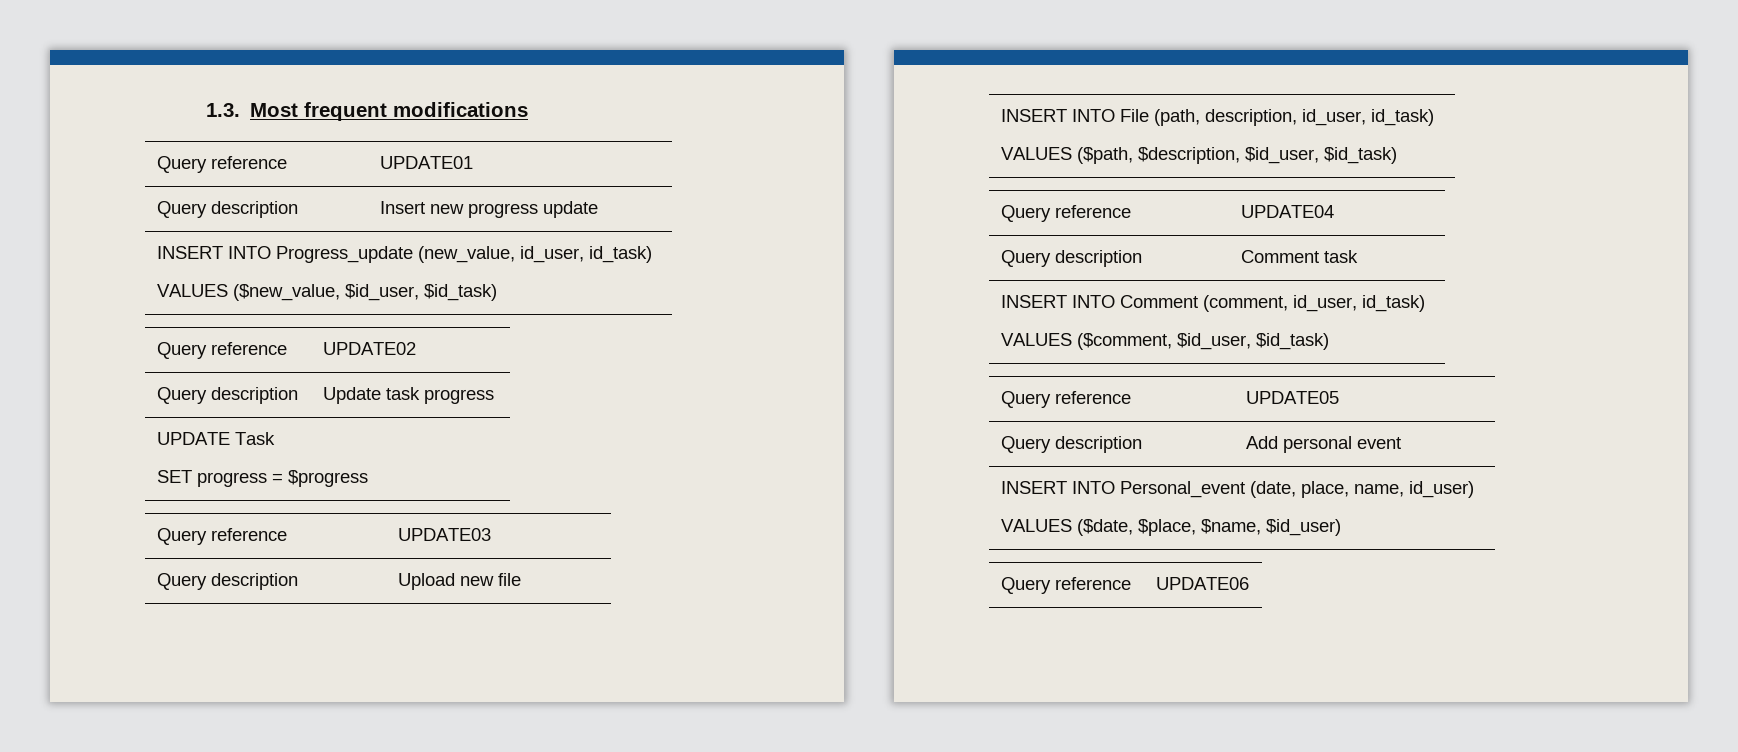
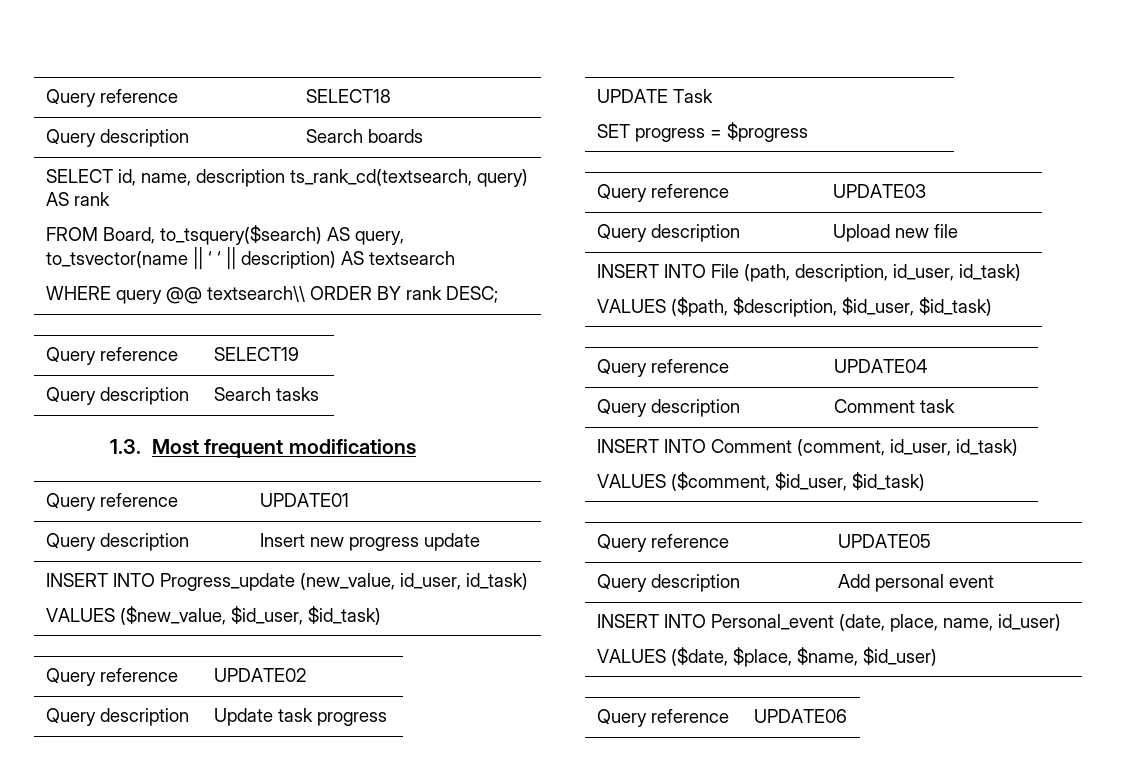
+ Query reference | SELECT18
+ Query description | Search boards
+ SELECT id, name, description ts_rank_cd(textsearch, query) AS rank
+ FROM Board, to_tsquery($search) AS query, to_tsvector(name || ‘ ‘ || description) AS textsearch
+ WHERE query @@ textsearch\\ ORDER BY rank DESC;
+ Query reference | SELECT19
+ Query description | Search tasks

